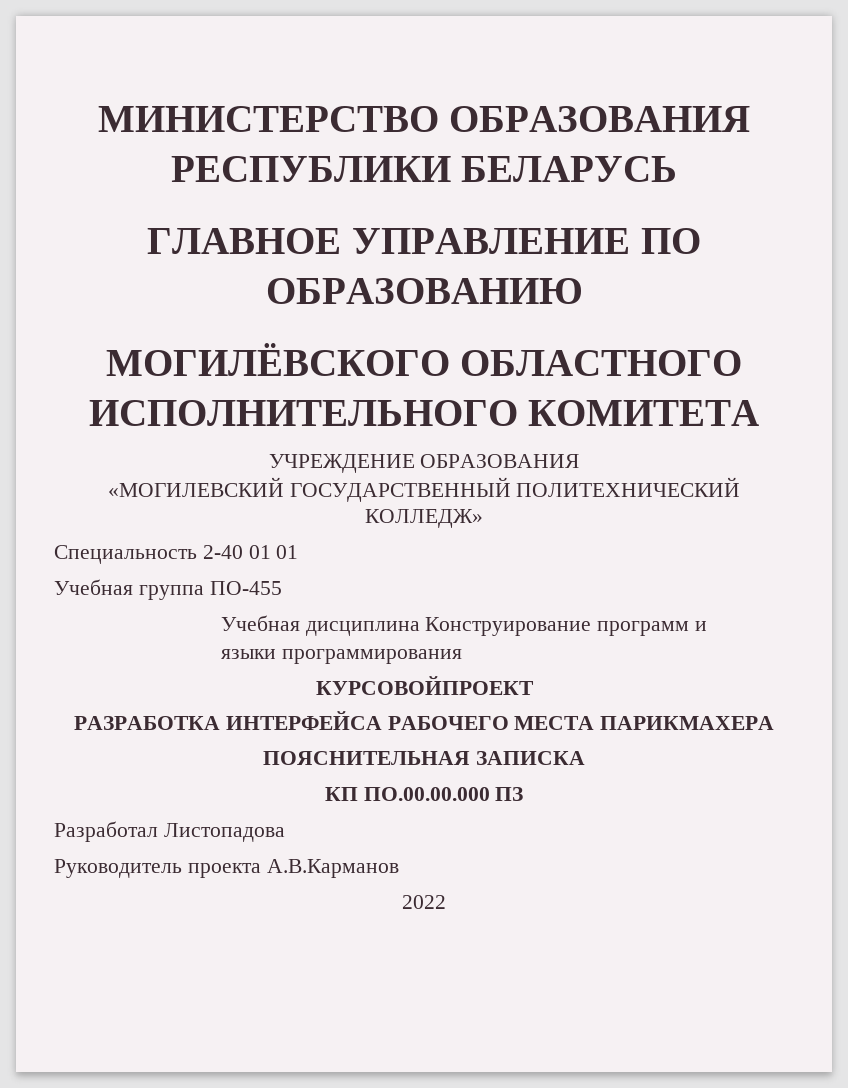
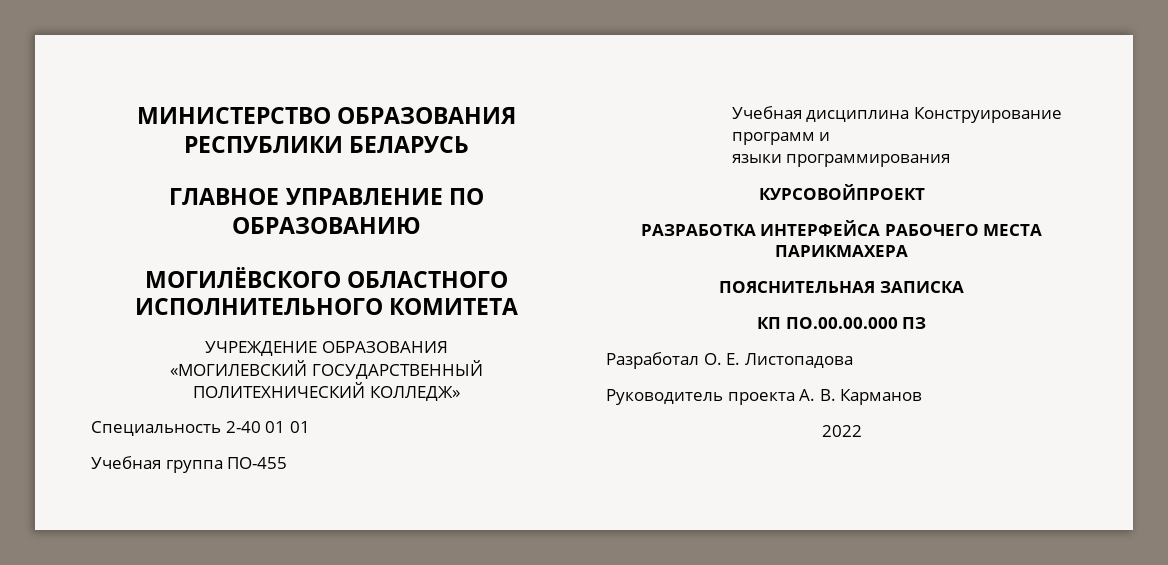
- Разработал Листопадова
+ Разработал О. Е. Листопадова
- Руководитель проекта А.В.Карманов
+ Руководитель проекта А. В. Карманов

